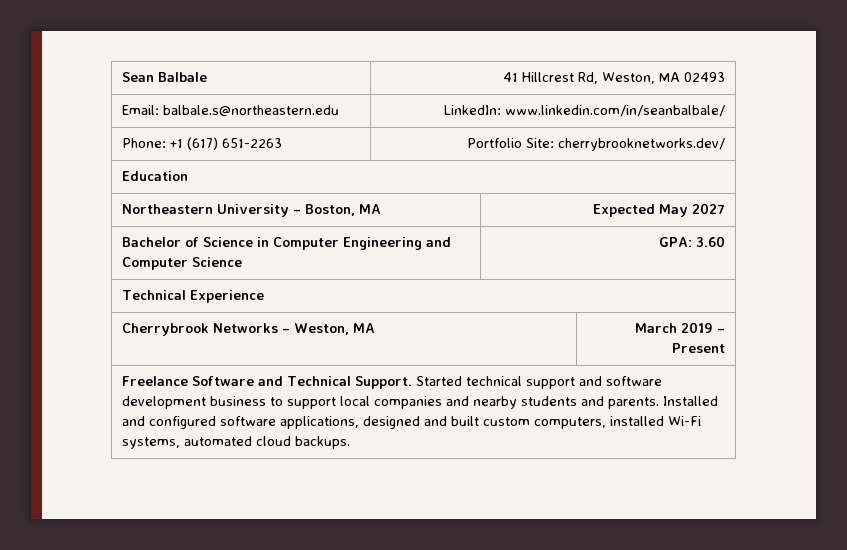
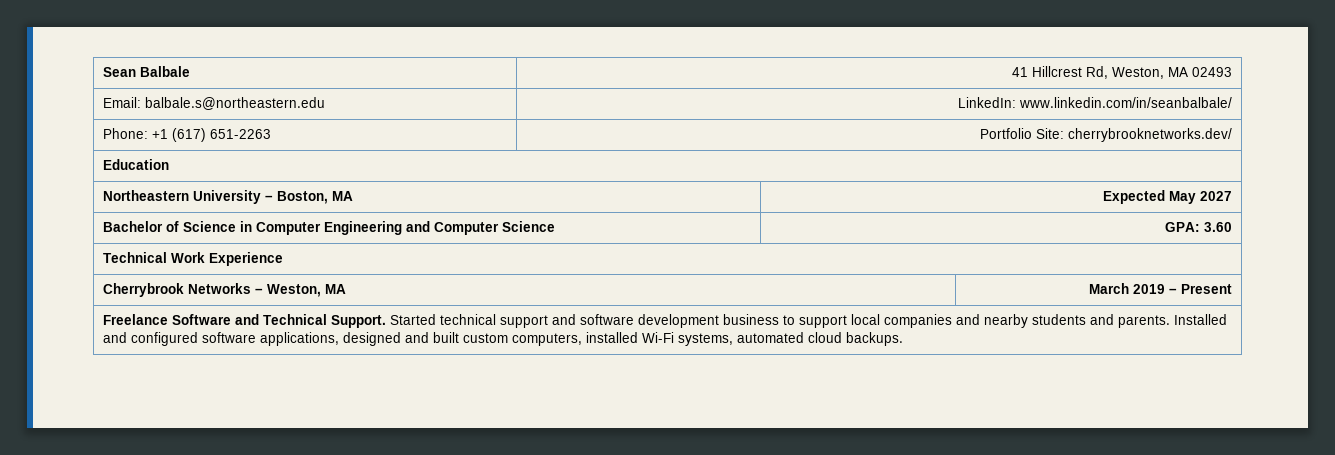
- Technical Experience
+ Technical Work Experience

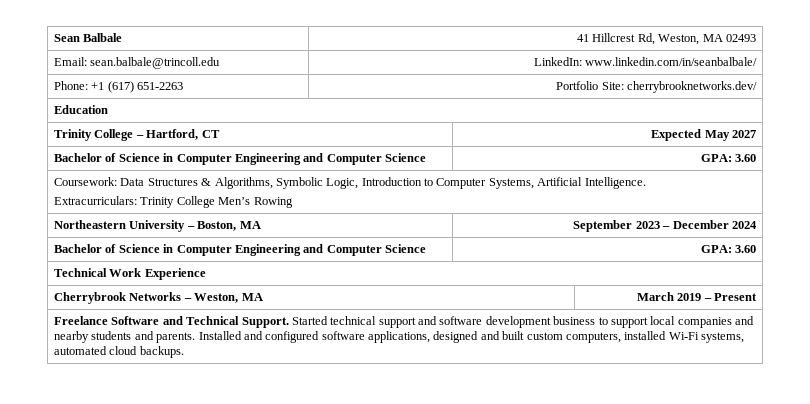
- Email: balbale.s@northeastern.edu | LinkedIn: www.linkedin.com/in/seanbalbale/
+ Email: sean.balbale@trincoll.edu | LinkedIn: www.linkedin.com/in/seanbalbale/
+ Trinity College – Hartford, CT | Expected May 2027
+ Bachelor of Science in Computer Engineering and Computer Science | GPA: 3.60
+ Coursework: Data Structures & Algorithms, Symbolic Logic, Introduction to Computer Systems, Artificial Intelligence.
+ Extracurriculars: Trinity College Men’s Rowing
- Northeastern University – Boston, MA | Expected May 2027
+ Northeastern University – Boston, MA | September 2023 – December 2024

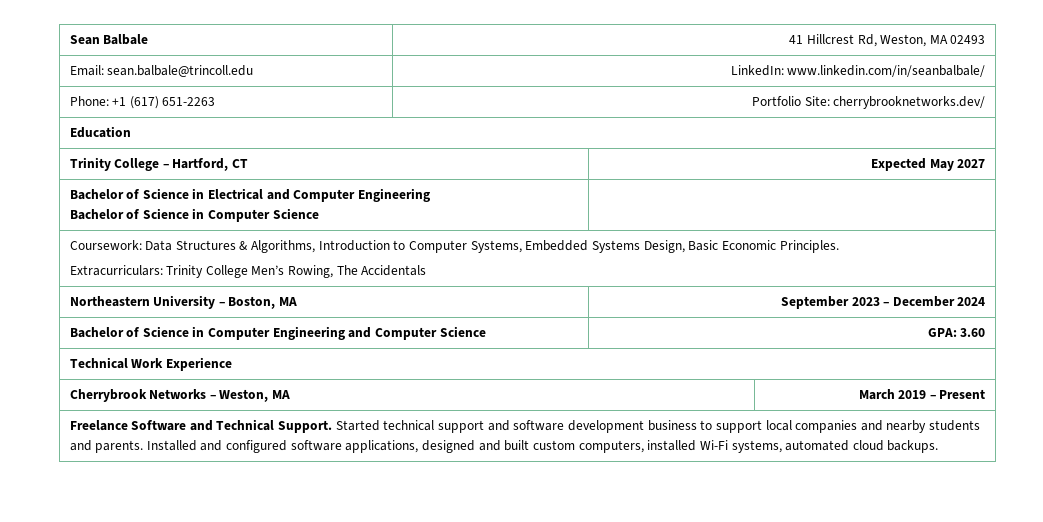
  Trinity College – Hartford, CT | Expected May 2027
- Bachelor of Science in Computer Engineering and Computer Science | GPA: 3.60
+ Bachelor of Science in Electrical and Computer Engineering
+ Bachelor of Science in Computer Science |
- Coursework: Data Structures & Algorithms, Symbolic Logic, Introduction to Computer Systems, Artificial Intelligence.
- Extracurriculars: Trinity College Men’s Rowing
+ Coursework: Data Structures & Algorithms, Introduction to Computer Systems, Embedded Systems Design, Basic Economic Principles.
+ Extracurriculars: Trinity College Men’s Rowing, The Accidentals

